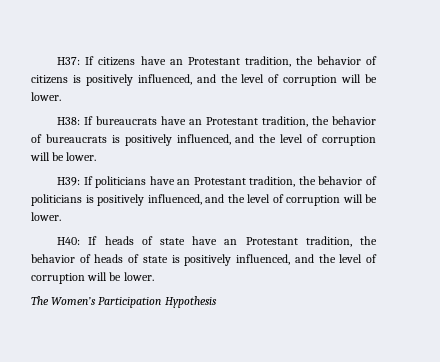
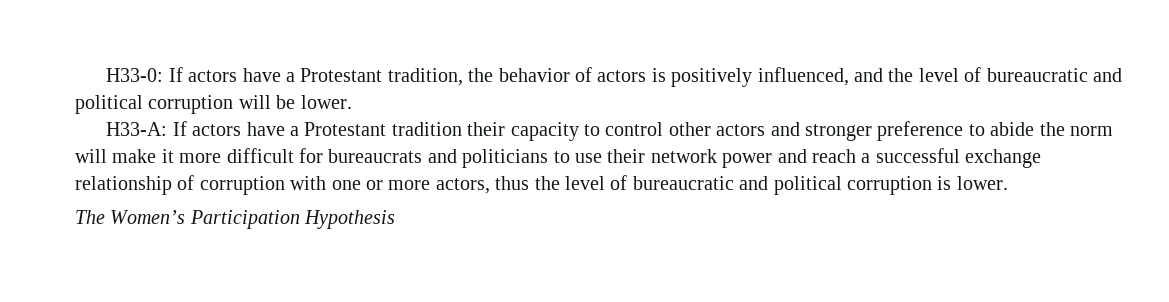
- H37: If citizens have an Protestant tradition, the behavior of citizens is positively influenced, and the level of corruption will be lower.
- H38: If bureaucrats have an Protestant tradition, the behavior of bureaucrats is positively influenced, and the level of corruption will be lower.
- H39: If politicians have an Protestant tradition, the behavior of politicians is positively influenced, and the level of corruption will be lower.
- H40: If heads of state have an Protestant tradition, the behavior of heads of state is positively influenced, and the level of corruption will be lower.
+ H33-0: If actors have a Protestant tradition, the behavior of actors is positively influenced, and the level of bureaucratic and political corruption will be lower.
+ H33-A: If actors have a Protestant tradition their capacity to control other actors and stronger preference to abide the norm will make it more difficult for bureaucrats and politicians to use their network power and reach a successful exchange relationship of corruption with one or more actors, thus the level of bureaucratic and political corruption is lower.

